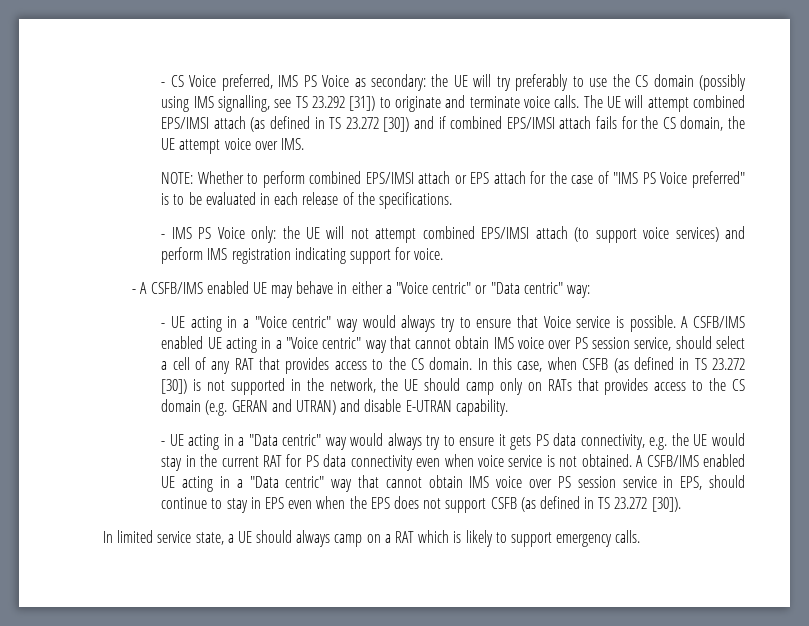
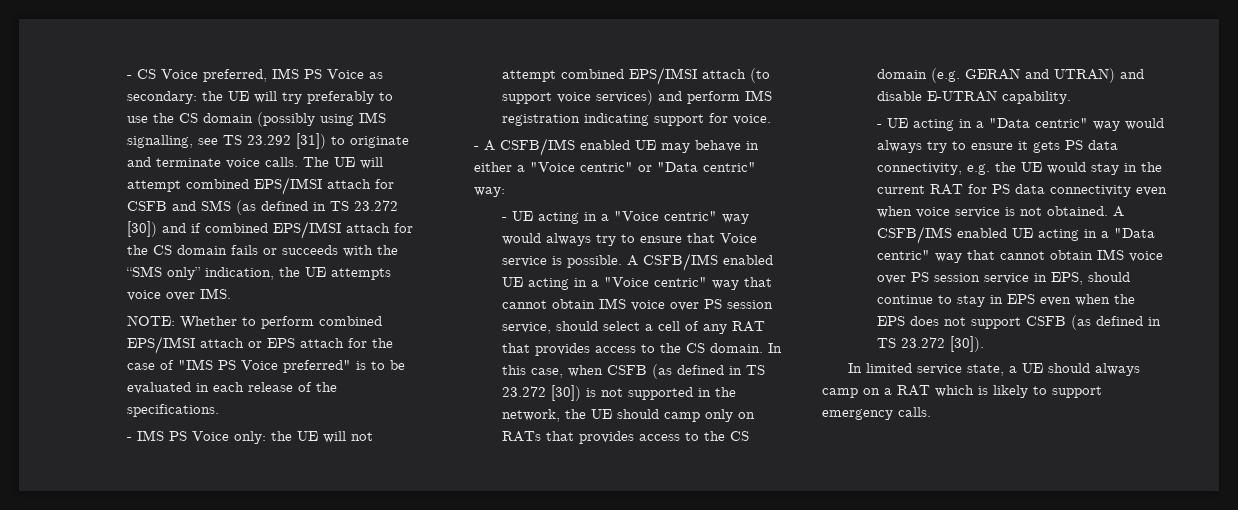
- The UE will attempt combined EPS/IMSI attach (as defined in TS 23.272 [30]) and if combined EPS/IMSI attach fails for the CS domain, the UE attempt voice over IMS.
+ The UE will attempt combined EPS/IMSI attach for CSFB and SMS (as defined in TS 23.272 [30]) and if combined EPS/IMSI attach for the CS domain fails or succeeds with the “SMS only” indication, the UE attempts voice over IMS.

